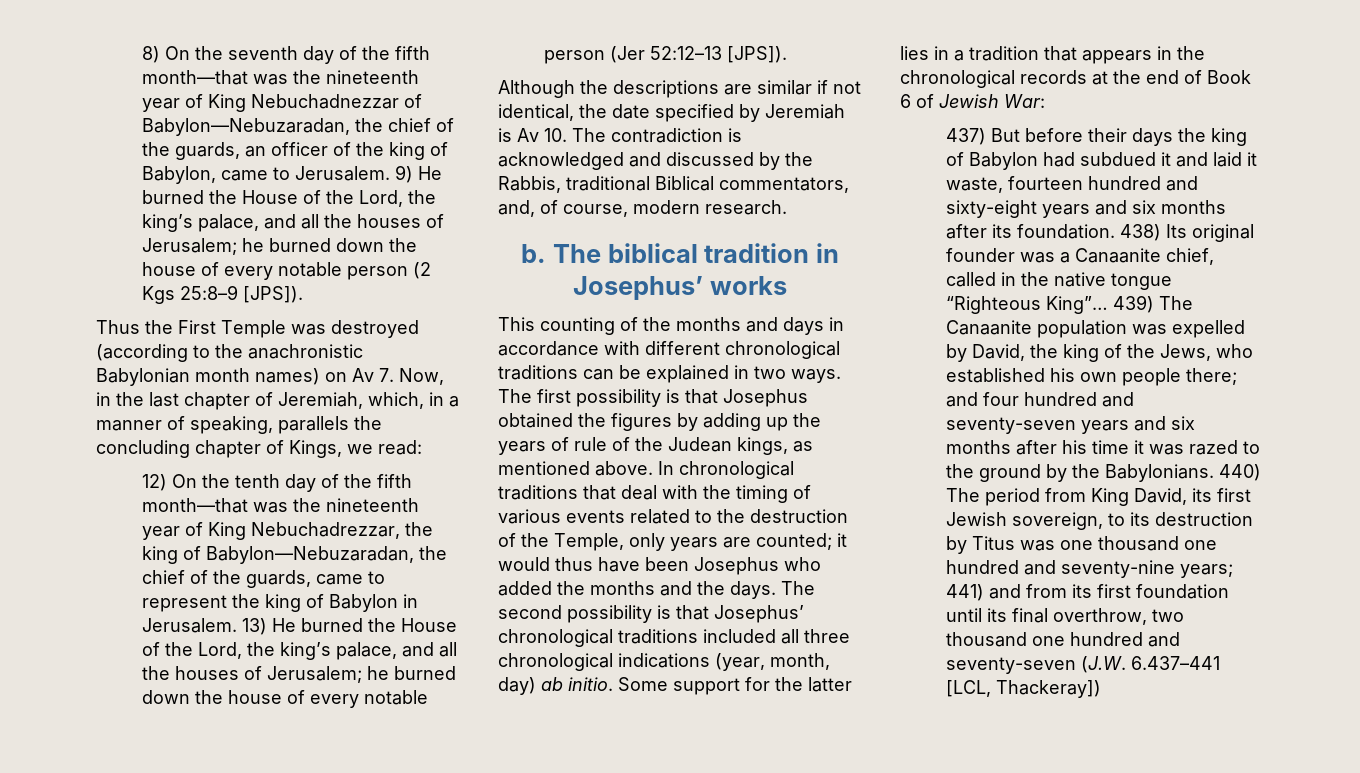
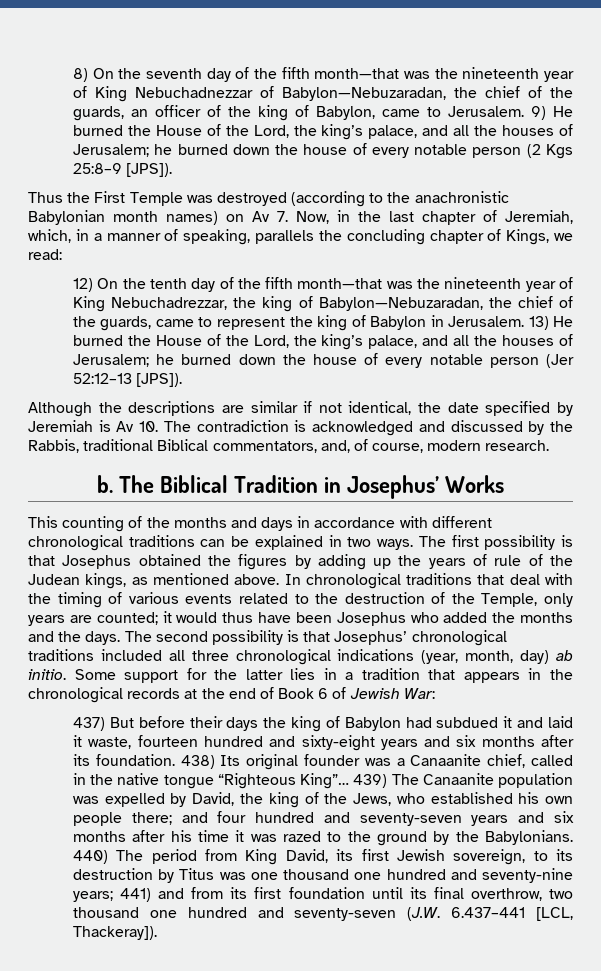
- The biblical tradition in Josephus’ works
+ The Biblical Tradition in Josephus’ Works
- 440) The period from King David, its first Jewish sovereign, to its destruction by Titus was one thousand one hundred and seventy-nine years; 441) and from its first foundation until its final overthrow, two thousand one hundred and seventy-seven (J.W. 6.437–441 [LCL, Thackeray])
+ 440) The period from King David, its first Jewish sovereign, to its destruction by Titus was one thousand one hundred and seventy-nine years; 441) and from its first foundation until its final overthrow, two thousand one hundred and seventy-seven (J.W. 6.437–441 [LCL, Thackeray]).

